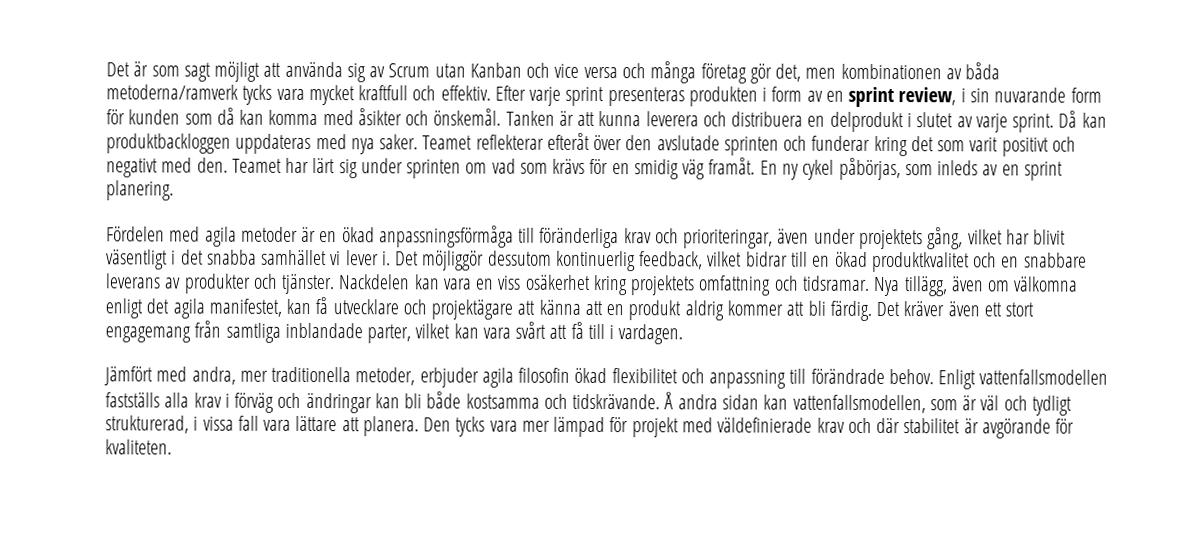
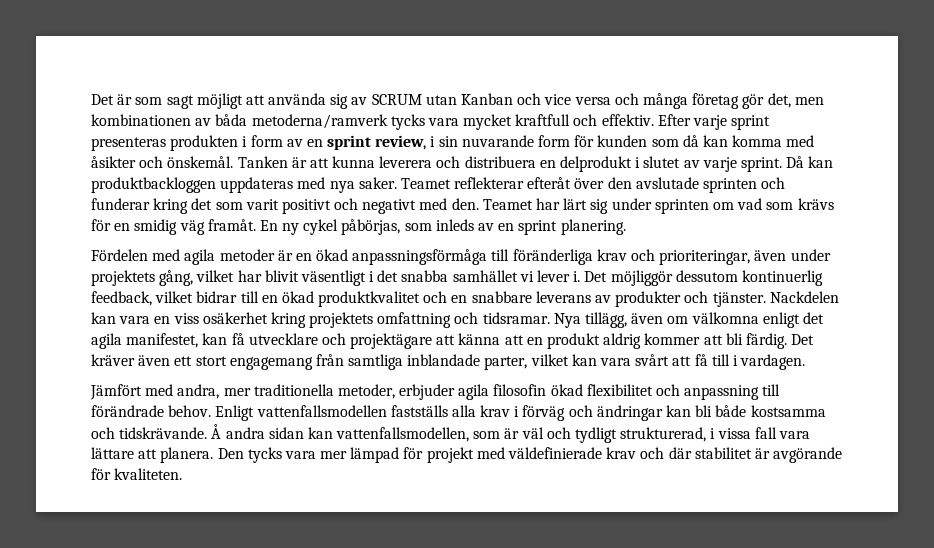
- Det är som sagt möjligt att använda sig av Scrum utan Kanban och vice versa och många företag gör det, men kombinationen av båda metoderna/ramverk tycks vara mycket kraftfull och effektiv.
+ Det är som sagt möjligt att använda sig av SCRUM utan Kanban och vice versa och många företag gör det, men kombinationen av båda metoderna/ramverk tycks vara mycket kraftfull och effektiv.

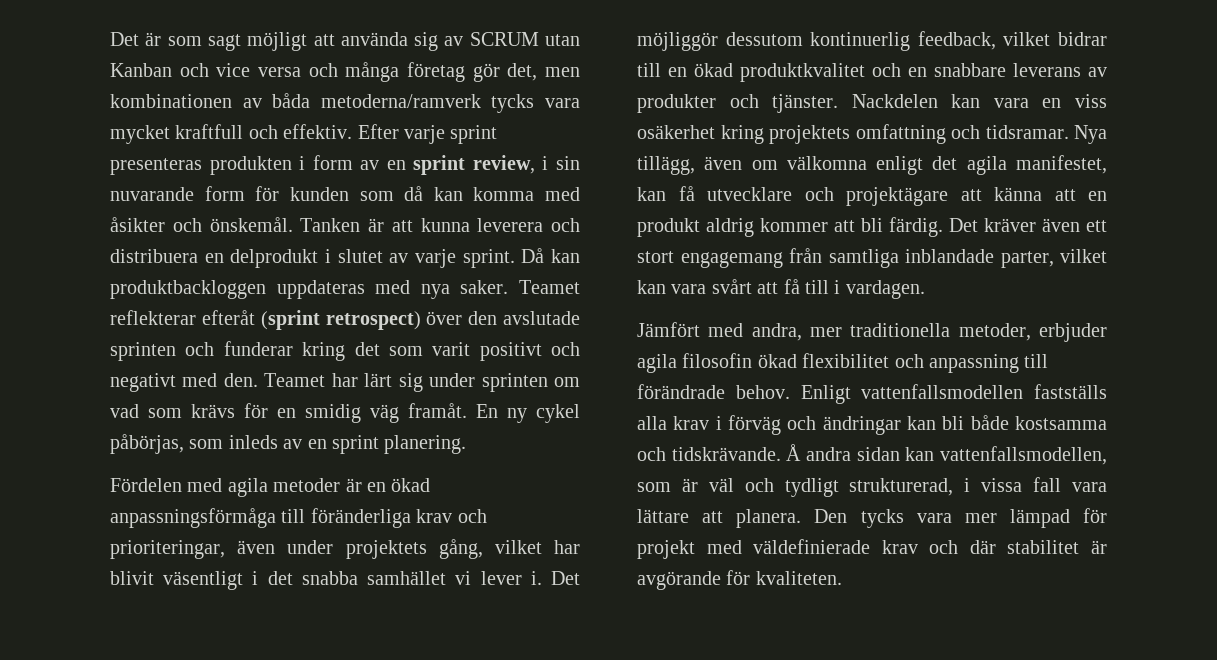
- Teamet reflekterar efteråt över den avslutade sprinten och funderar kring det som varit positivt och negativt med den.
+ Teamet reflekterar efteråt (sprint retrospect) över den avslutade sprinten och funderar kring det som varit positivt och negativt med den.

